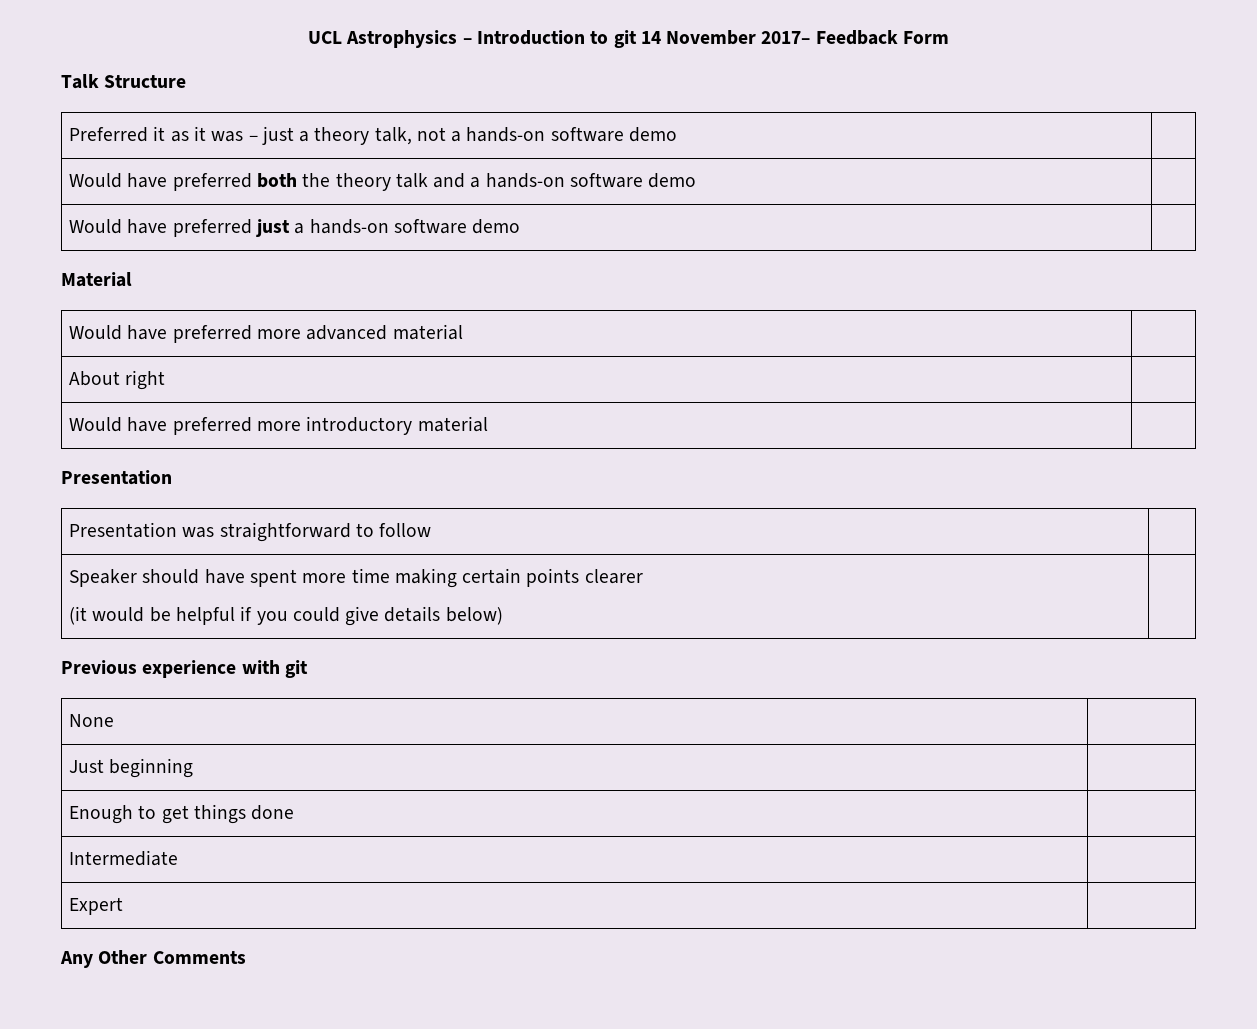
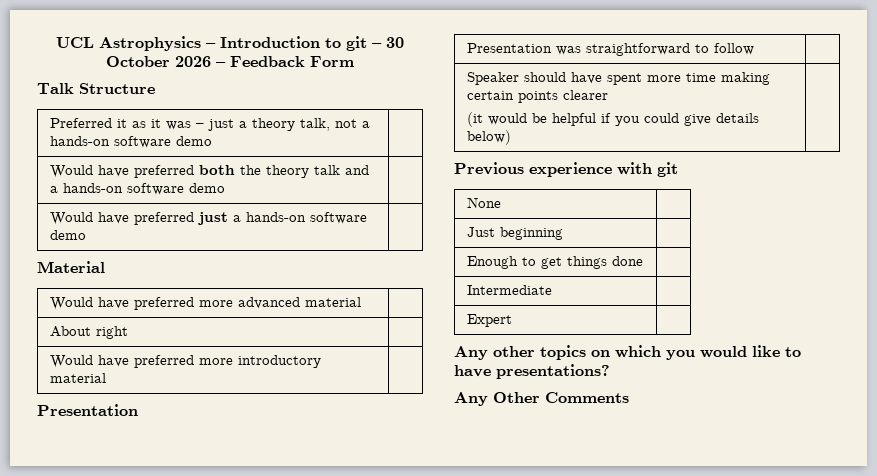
- UCL Astrophysics – Introduction to git 14 November 2017– Feedback Form
+ UCL Astrophysics – Introduction to git – 30 October 2026 – Feedback Form
+ Any other topics on which you would like to have presentations?

